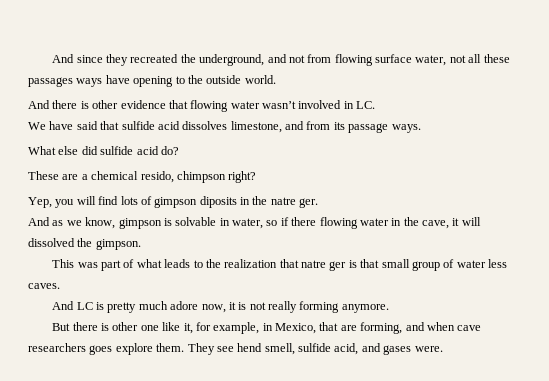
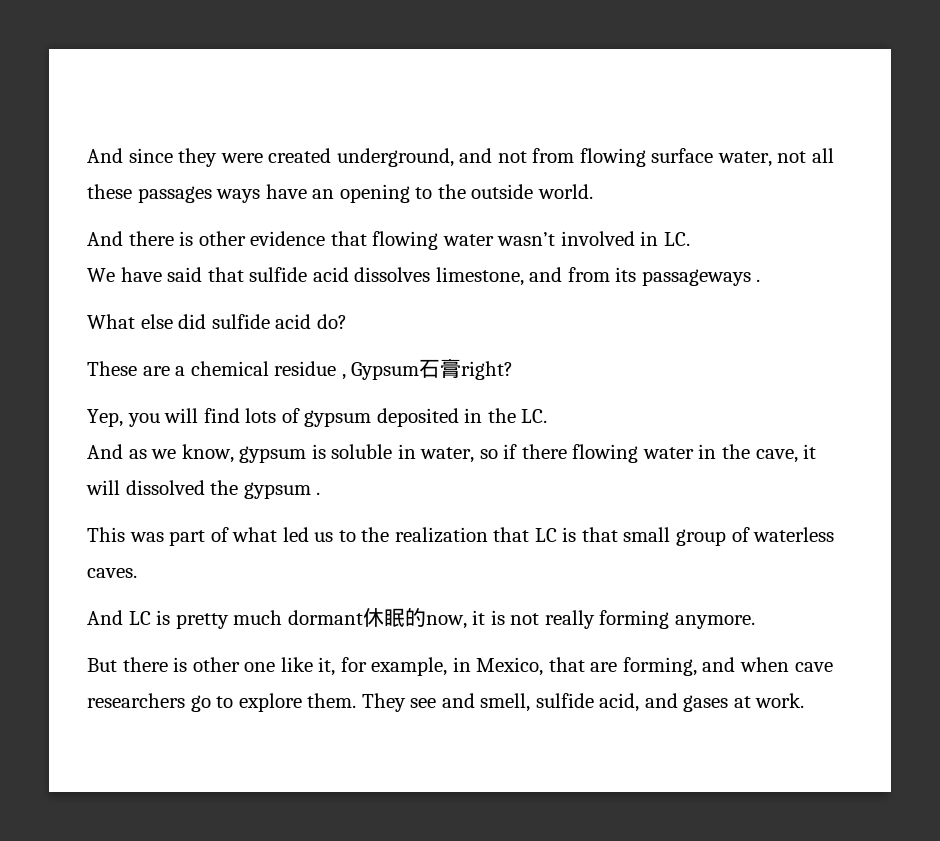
- And since they recreated the underground, and not from flowing surface water, not all these passages ways have opening to the outside world.
+ And since they were created underground, and not from flowing surface water, not all these passages ways have an opening to the outside world.
- We have said that sulfide acid dissolves limestone, and from its passage ways.
+ We have said that sulfide acid dissolves limestone, and from its passageways .
- These are a chemical resido, chimpson right?
+ These are a chemical residue , Gypsum石膏right?
- Yep, you will find lots of gimpson diposits in the natre ger.
+ Yep, you will find lots of gypsum deposited in the LC.
- And as we know, gimpson is solvable in water, so if there flowing water in the cave, it will dissolved the gimpson.
+ And as we know, gypsum is soluble in water, so if there flowing water in the cave, it will dissolved the gypsum .
- This was part of what leads to the realization that natre ger is that small group of water less caves.
+ This was part of what led us to the realization that LC is that small group of waterless caves.
- And LC is pretty much adore now, it is not really forming anymore.
+ And LC is pretty much dormant休眠的now, it is not really forming anymore.
- But there is other one like it, for example, in Mexico, that are forming, and when cave researchers goes explore them.
+ But there is other one like it, for example, in Mexico, that are forming, and when cave researchers go to explore them.
- They see hend smell, sulfide acid, and gases were.
+ They see and smell, sulfide acid, and gases at work.

